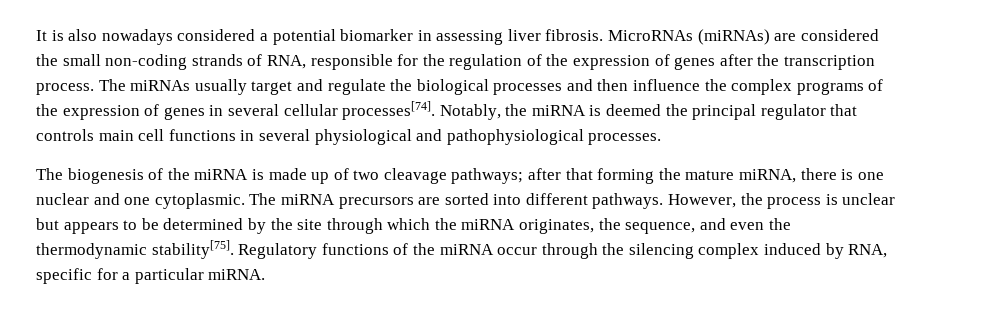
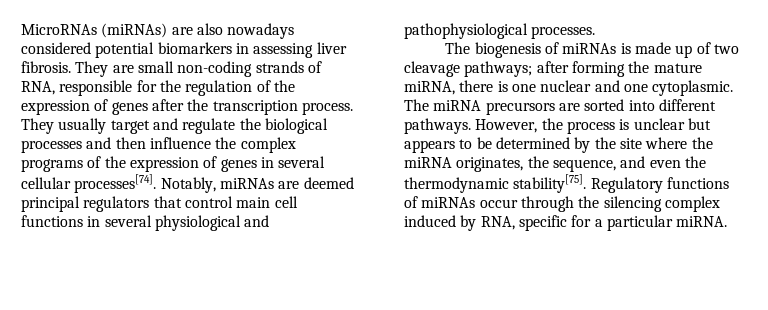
- It is also nowadays considered a potential biomarker in assessing liver fibrosis. MicroRNAs (miRNAs) are considered the small non-coding strands of RNA, responsible for the regulation of the expression of genes after the transcription process.
+ MicroRNAs (miRNAs) are also nowadays considered potential biomarkers in assessing liver fibrosis. They are small non-coding strands of RNA, responsible for the regulation of the expression of genes after the transcription process.
- The miRNAs usually target and regulate the biological processes and then influence the complex programs of the expression of genes in several cellular processes[74].
+ They usually target and regulate the biological processes and then influence the complex programs of the expression of genes in several cellular processes[74].
- Notably, the miRNA is deemed the principal regulator that controls main cell functions in several physiological and pathophysiological processes.
+ Notably, miRNAs are deemed principal regulators that control main cell functions in several physiological and pathophysiological processes.
- The biogenesis of the miRNA is made up of two cleavage pathways; after that forming the mature miRNA, there is one nuclear and one cytoplasmic.
+ The biogenesis of miRNAs is made up of two cleavage pathways; after forming the mature miRNA, there is one nuclear and one cytoplasmic.
- However, the process is unclear but appears to be determined by the site through which the miRNA originates, the sequence, and even the thermodynamic stability[75].
+ However, the process is unclear but appears to be determined by the site where the miRNA originates, the sequence, and even the thermodynamic stability[75].
- Regulatory functions of the miRNA occur through the silencing complex induced by RNA, specific for a particular miRNA.
+ Regulatory functions of miRNAs occur through the silencing complex induced by RNA, specific for a particular miRNA.

